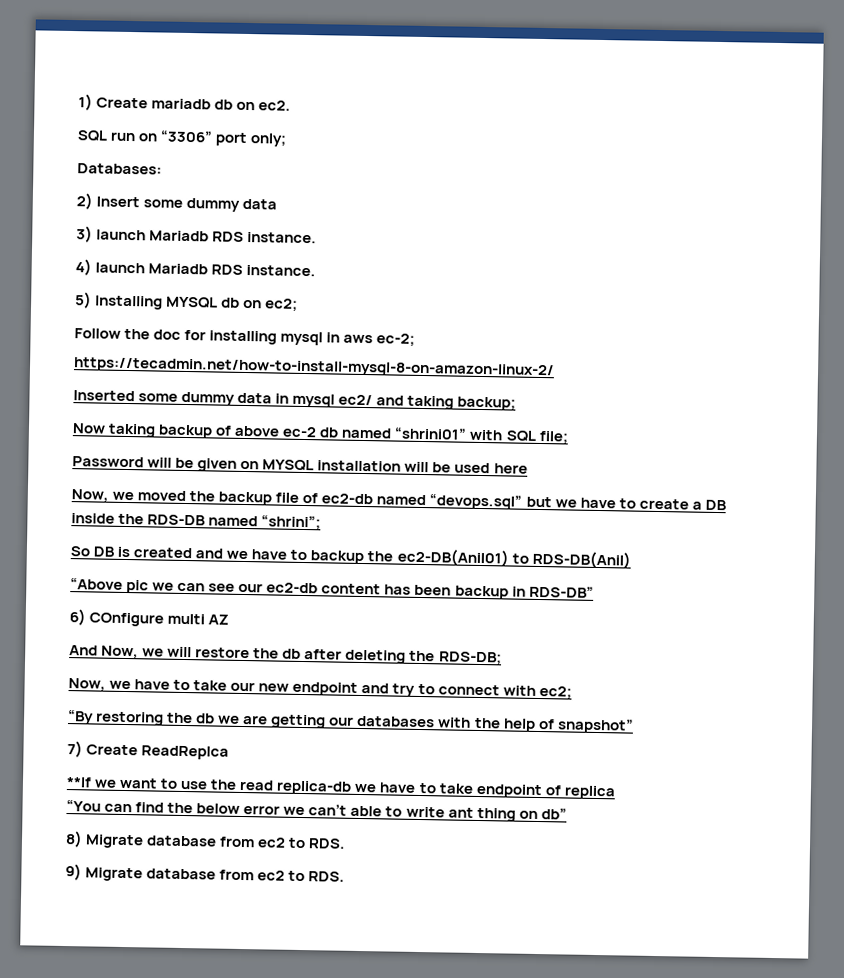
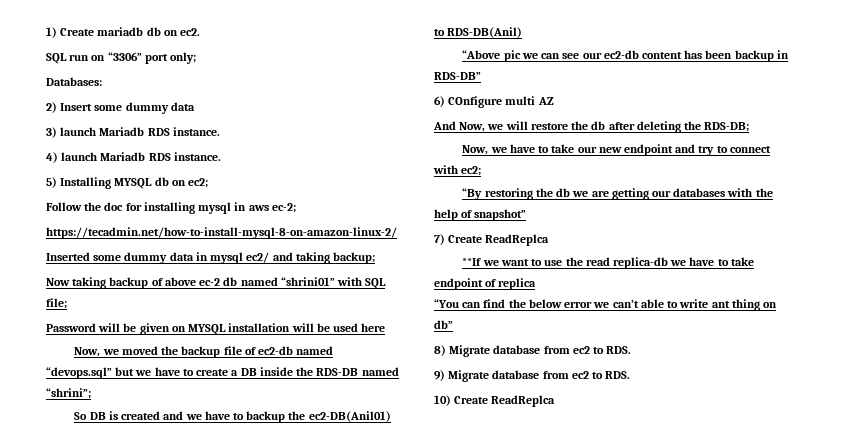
+ 10) Create ReadReplca

